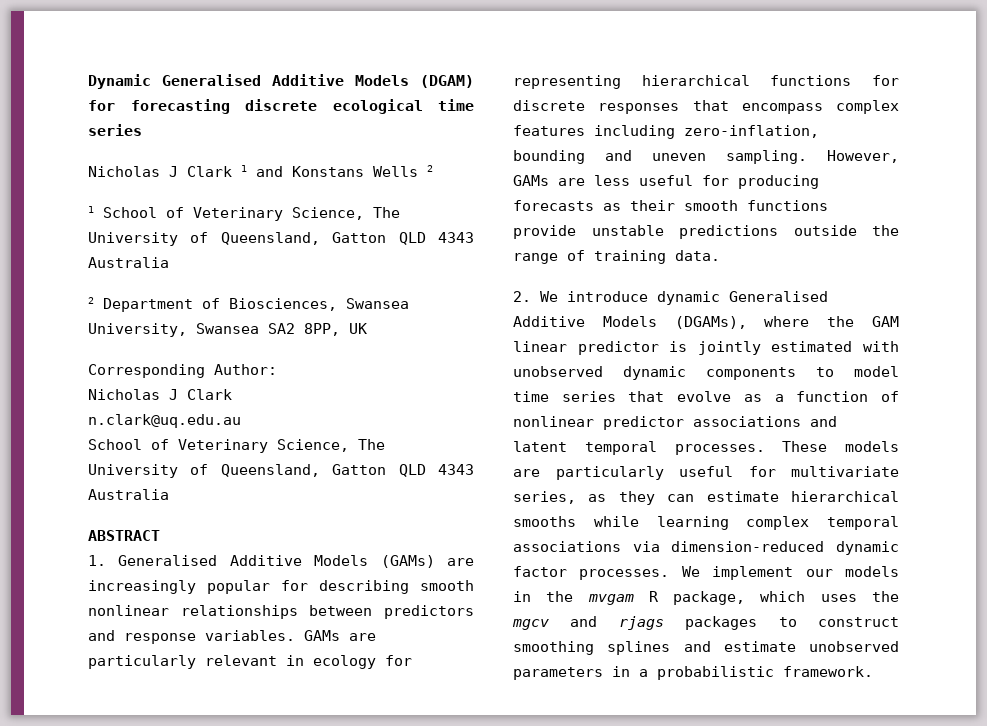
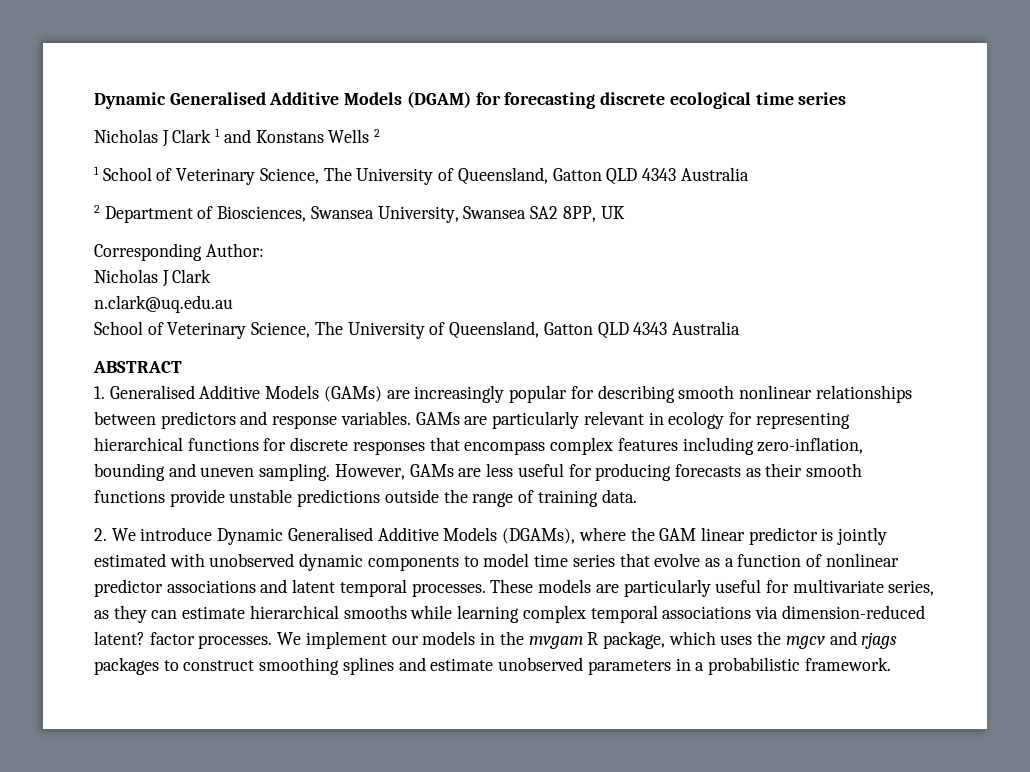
- 2. We introduce dynamic Generalised Additive Models (DGAMs), where the GAM linear predictor is jointly estimated with unobserved dynamic components to model time series that evolve as a function of nonlinear predictor associations and latent temporal processes.
+ 2. We introduce Dynamic Generalised Additive Models (DGAMs), where the GAM linear predictor is jointly estimated with unobserved dynamic components to model time series that evolve as a function of nonlinear predictor associations and latent temporal processes.
- These models are particularly useful for multivariate series, as they can estimate hierarchical smooths while learning complex temporal associations via dimension-reduced dynamic factor processes.
+ These models are particularly useful for multivariate series, as they can estimate hierarchical smooths while learning complex temporal associations via dimension-reduced latent? factor processes.

